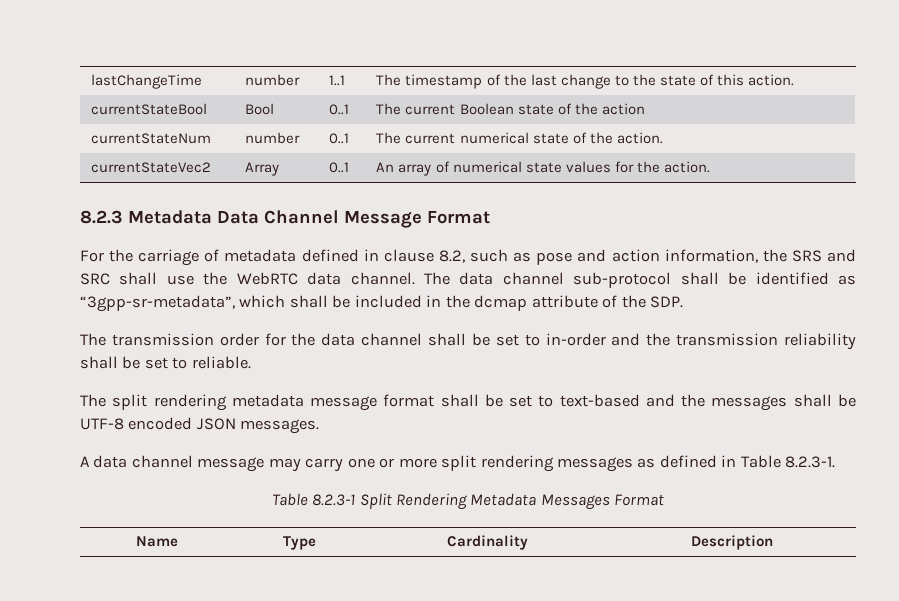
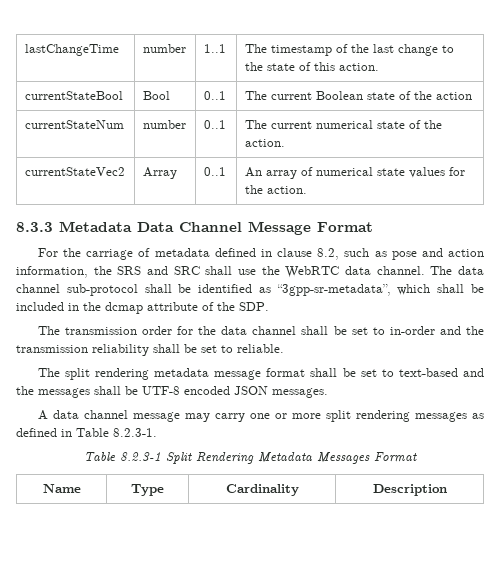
- 8.2.3 Metadata Data Channel Message Format
+ 8.3.3 Metadata Data Channel Message Format

